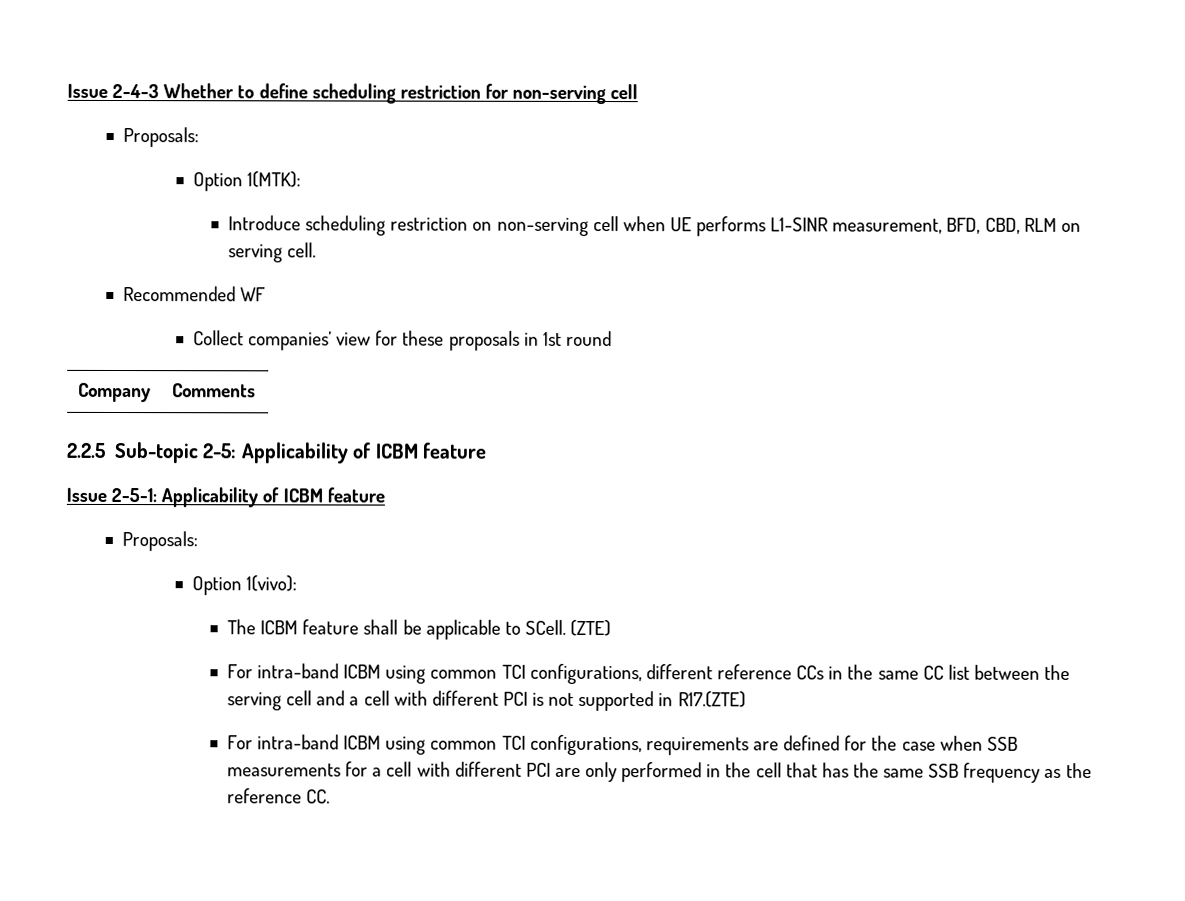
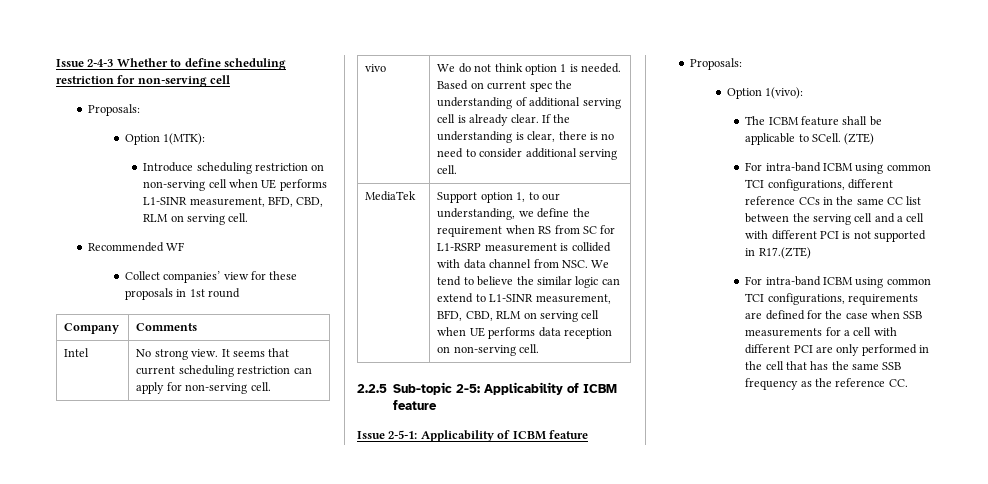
+ Intel | No strong view. It seems that current scheduling restriction can apply for non-serving cell.
+ vivo | We do not think option 1 is needed. Based on current spec the understanding of additional serving cell is already clear. If the understanding is clear, there is no need to consider additional serving cell.
+ MediaTek | Support option 1, to our understanding, we define the requirement when RS from SC for L1-RSRP measurement is collided with data channel from NSC. We tend to believe the similar logic can extend to L1-SINR measurement, BFD, CBD, RLM on serving cell when UE performs data reception on non-serving cell.

